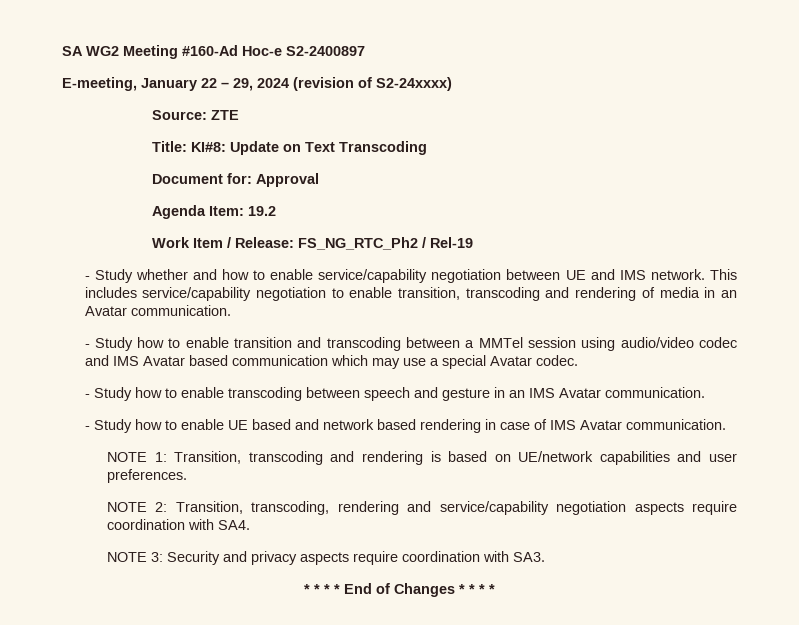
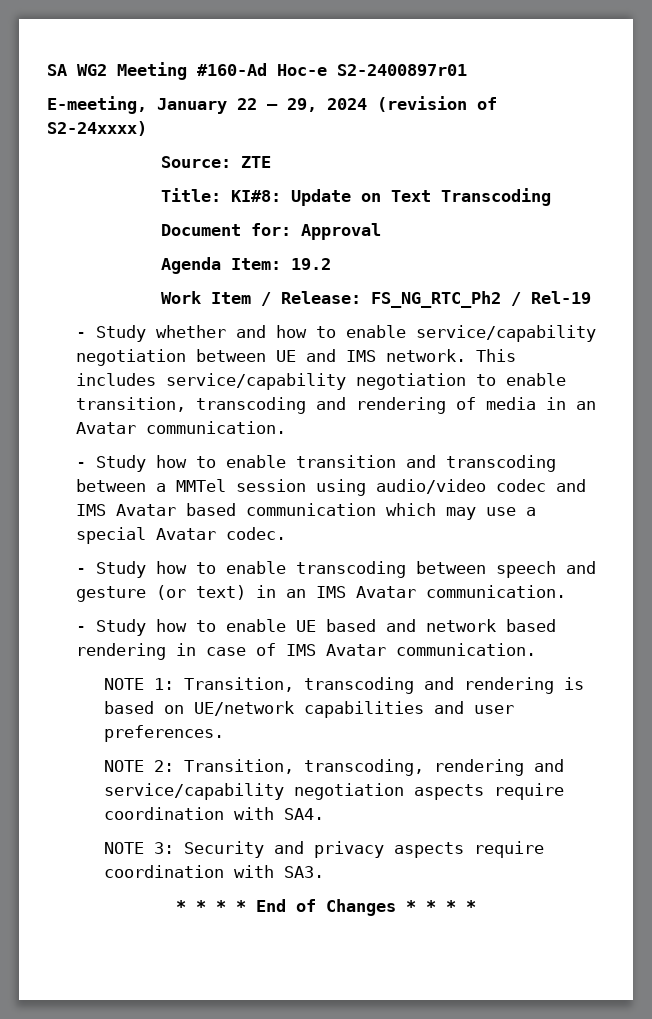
- SA WG2 Meeting #160-Ad Hoc-e S2-2400897
+ SA WG2 Meeting #160-Ad Hoc-e S2-2400897r01
- - Study how to enable transcoding between speech and gesture in an IMS Avatar communication.
+ - Study how to enable transcoding between speech and gesture (or text) in an IMS Avatar communication.

